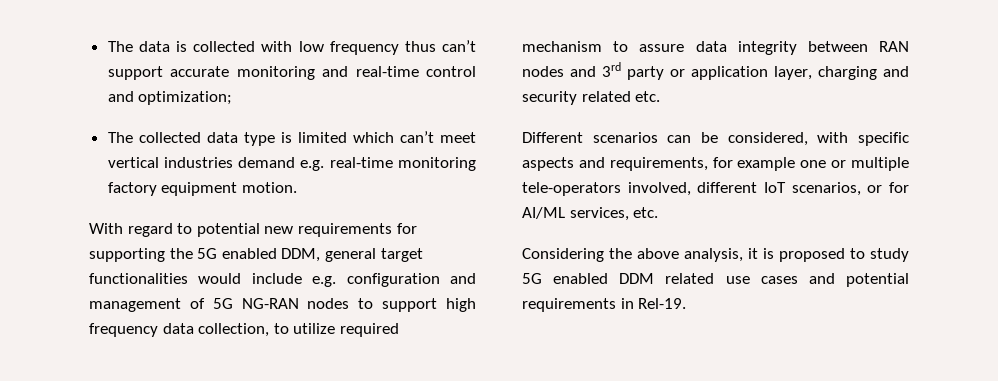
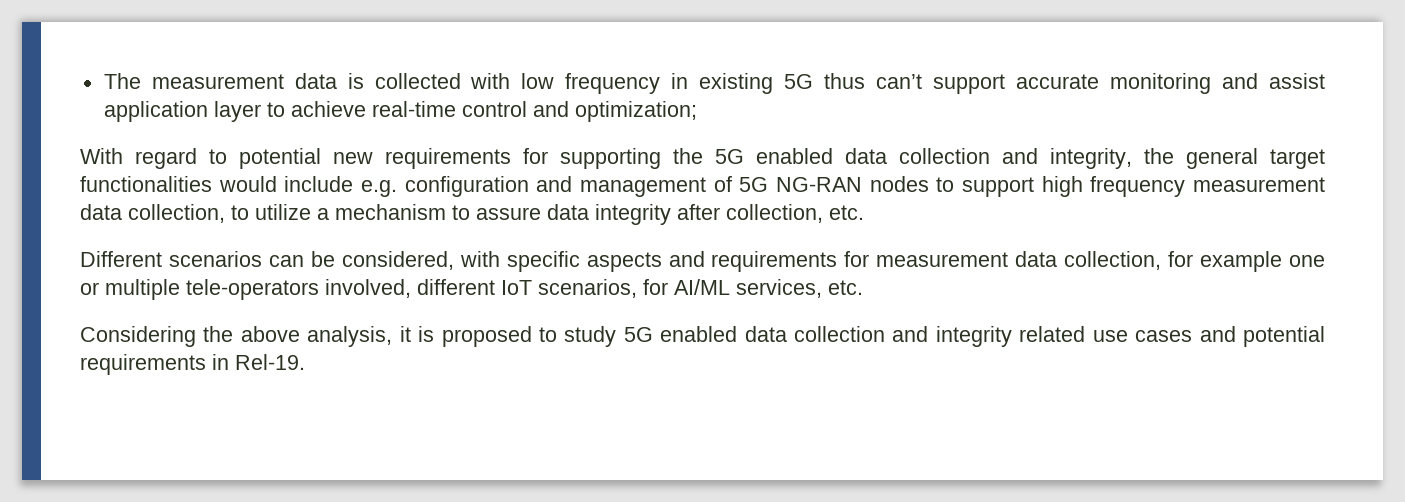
- The data is collected with low frequency thus can’t support accurate monitoring and real-time control and optimization;
+ The measurement data is collected with low frequency in existing 5G thus can’t support accurate monitoring and assist application layer to achieve real-time control and optimization;
- The collected data type is limited which can’t meet vertical industries demand e.g. real-time monitoring factory equipment motion.
- With regard to potential new requirements for supporting the 5G enabled DDM, general target functionalities would include e.g. configuration and management of 5G NG-RAN nodes to support high frequency data collection, to utilize required mechanism to assure data integrity between RAN nodes and 3rd party or application layer, charging and security related etc.
+ With regard to potential new requirements for supporting the 5G enabled data collection and integrity, the general target functionalities would include e.g. configuration and management of 5G NG-RAN nodes to support high frequency measurement data collection, to utilize a mechanism to assure data integrity after collection, etc.
- Different scenarios can be considered, with specific aspects and requirements, for example one or multiple tele-operators involved, different IoT scenarios, or for AI/ML services, etc.
+ Different scenarios can be considered, with specific aspects and requirements for measurement data collection, for example one or multiple tele-operators involved, different IoT scenarios, for AI/ML services, etc.
- Considering the above analysis, it is proposed to study 5G enabled DDM related use cases and potential requirements in Rel-19.
+ Considering the above analysis, it is proposed to study 5G enabled data collection and integrity related use cases and potential requirements in Rel-19.

